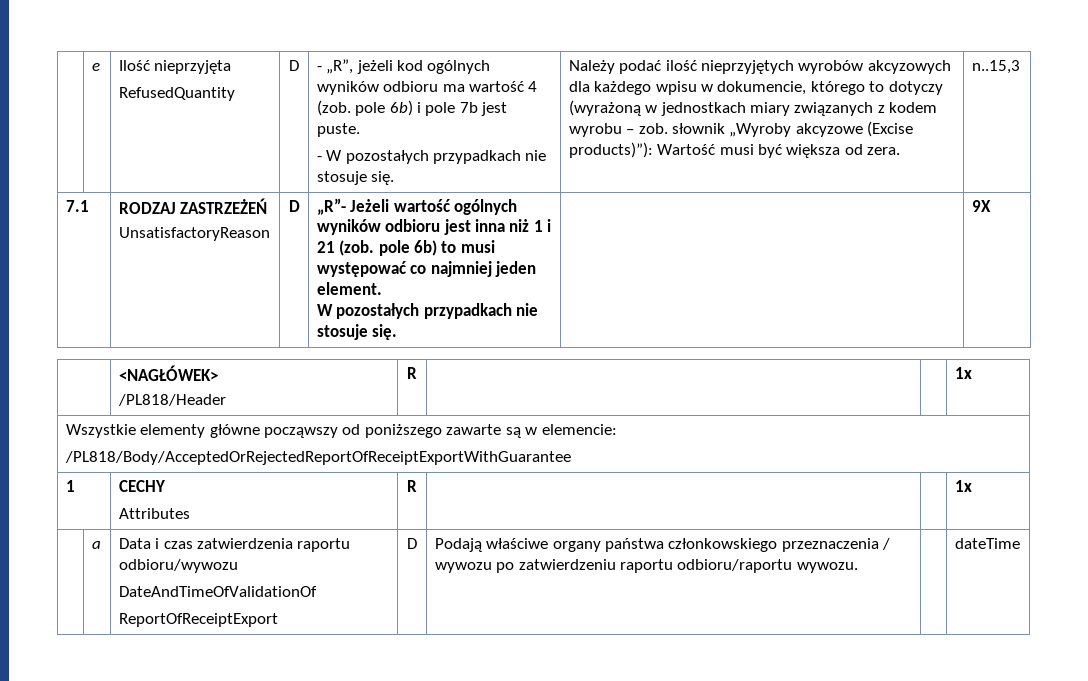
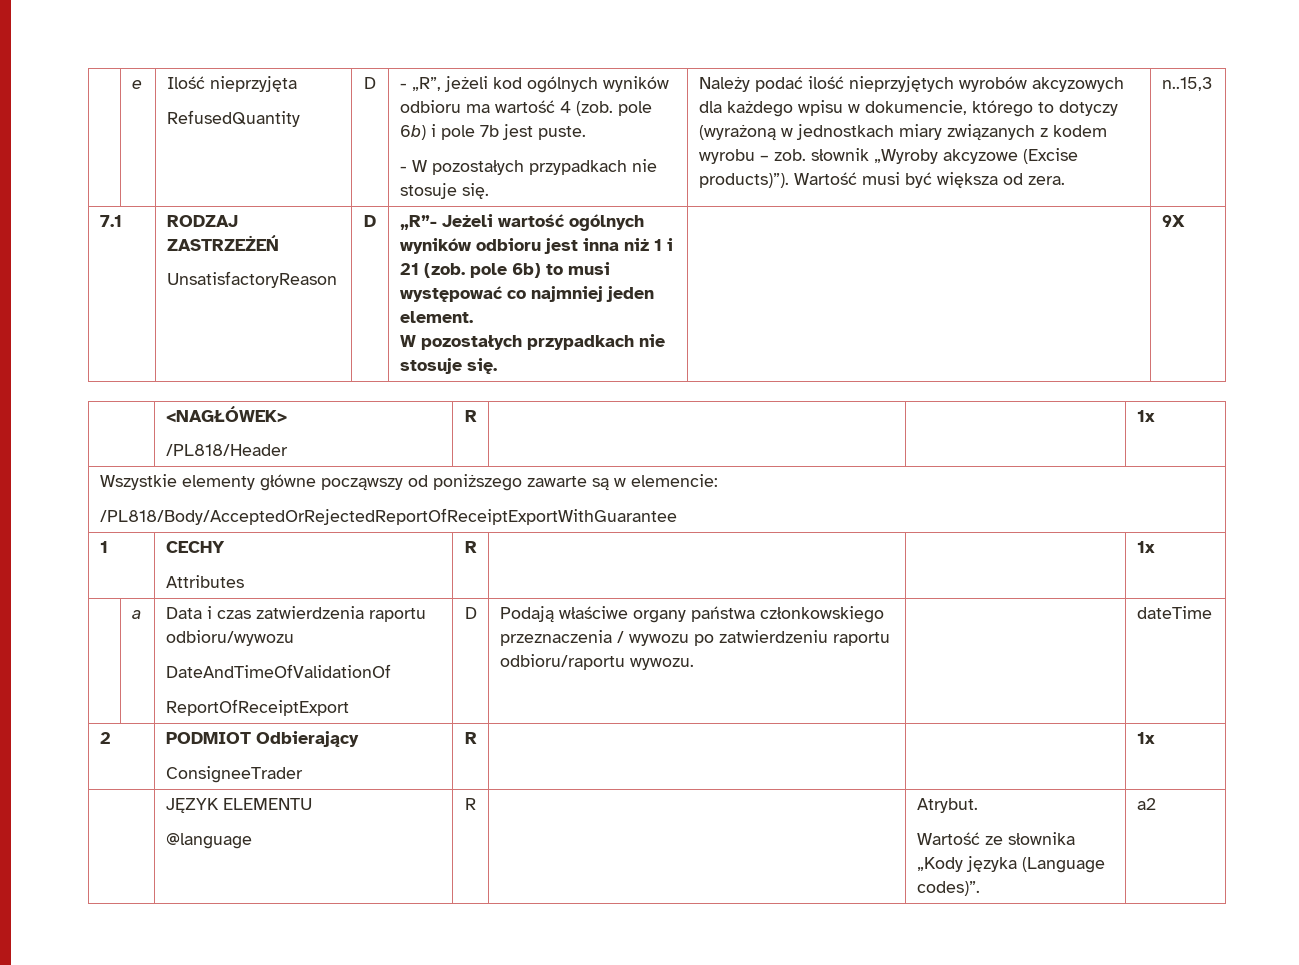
- Należy podać ilość nieprzyjętych wyrobów akcyzowych dla każdego wpisu w dokumencie, którego to dotyczy (wyrażoną w jednostkach miary związanych z kodem wyrobu – zob. słownik „Wyroby akcyzowe (Excise products)”): Wartość musi być większa od zera.
+ Należy podać ilość nieprzyjętych wyrobów akcyzowych dla każdego wpisu w dokumencie, którego to dotyczy (wyrażoną w jednostkach miary związanych z kodem wyrobu – zob. słownik „Wyroby akcyzowe (Excise products)”). Wartość musi być większa od zera.
+ 2 | PODMIOT Odbierający
+ ConsigneeTrader | R | | | 1x
+ | JĘZYK ELEMENTU
+ @language | R | | Atrybut.
+ Wartość ze słownika „Kody języka (Language codes)”. | a2

